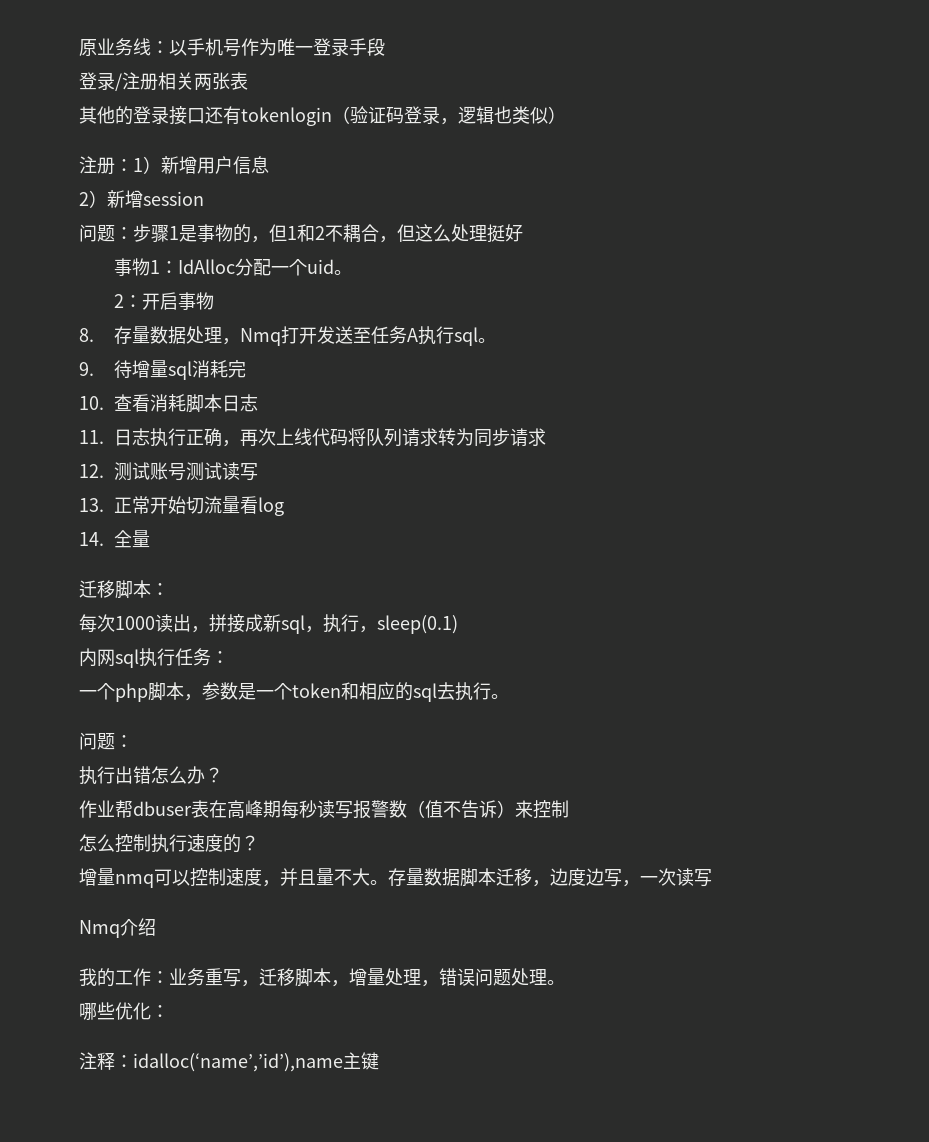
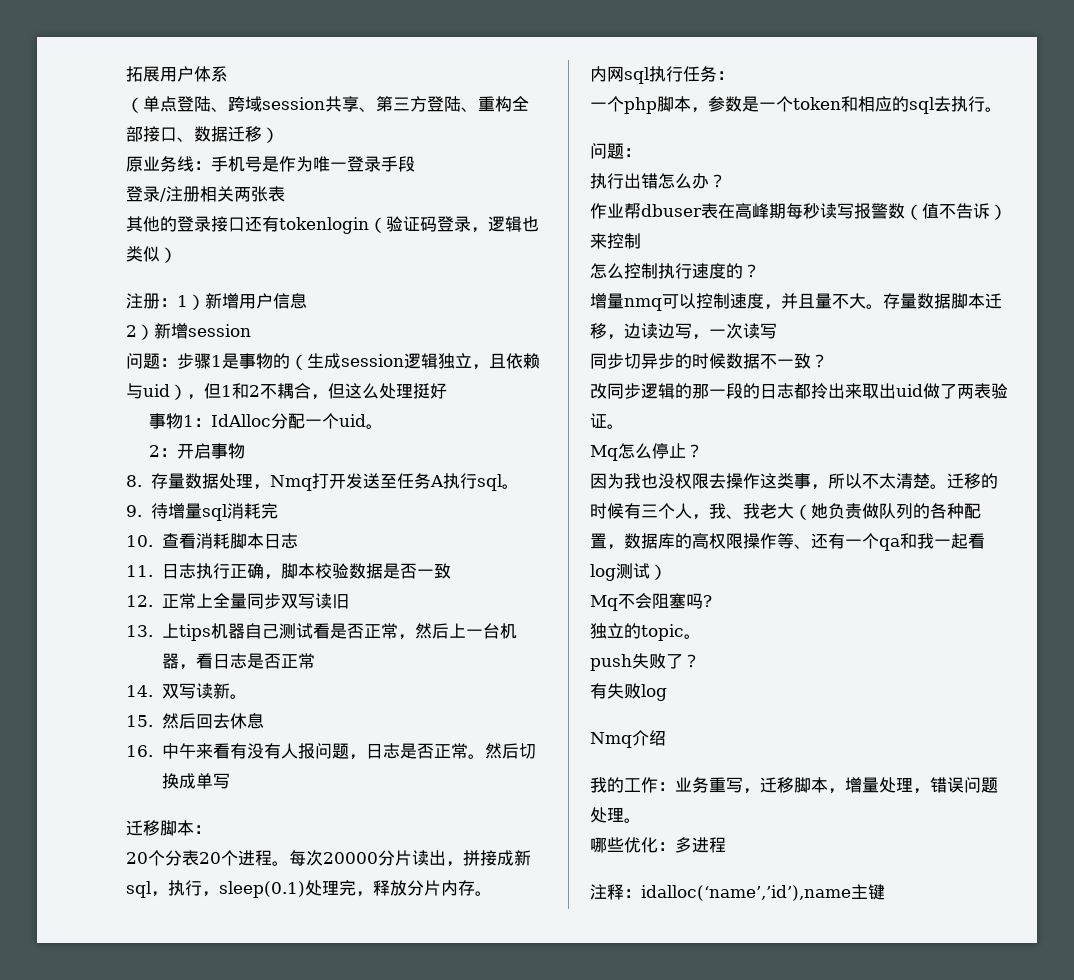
+ 拓展用户体系
+ （单点登陆、跨域session共享、第三方登陆、重构全部接口、数据迁移）
- 原业务线：以手机号作为唯一登录手段
+ 原业务线：手机号是作为唯一登录手段
- 问题：步骤1是事物的，但1和2不耦合，但这么处理挺好
+ 问题：步骤1是事物的（生成session逻辑独立，且依赖与uid），但1和2不耦合，但这么处理挺好
- 11.日志执行正确，再次上线代码将队列请求转为同步请求
- 12.测试账号测试读写
- 13.正常开始切流量看log
- 14.全量
+ 11.日志执行正确，脚本校验数据是否一致
+ 12.正常上全量同步双写读旧
+ 13.上tips机器自己测试看是否正常，然后上一台机器，看日志是否正常
+ 14.双写读新。
+ 15.然后回去休息
+ 16.中午来看有没有人报问题，日志是否正常。然后切换成单写
  迁移脚本：
- 每次1000读出，拼接成新sql，执行，sleep(0.1)
+ 20个分表20个进程。每次20000分片读出，拼接成新sql，执行，sleep(0.1)处理完，释放分片内存。
- 存量数据脚本迁移，边度边写，一次读写
+ 存量数据脚本迁移，边读边写，一次读写
+ 同步切异步的时候数据不一致？
+ 改同步逻辑的那一段的日志都拎出来取出uid做了两表验证。
+ Mq怎么停止？
+ 因为我也没权限去操作这类事，所以不太清楚。迁移的时候有三个人，我、我老大（她负责做队列的各种配置，数据库的高权限操作等、还有一个qa和我一起看log测试）
+ Mq不会阻塞吗?
+ 独立的topic。
+ push失败了？
+ 有失败log
- 哪些优化：
+ 哪些优化：多进程

